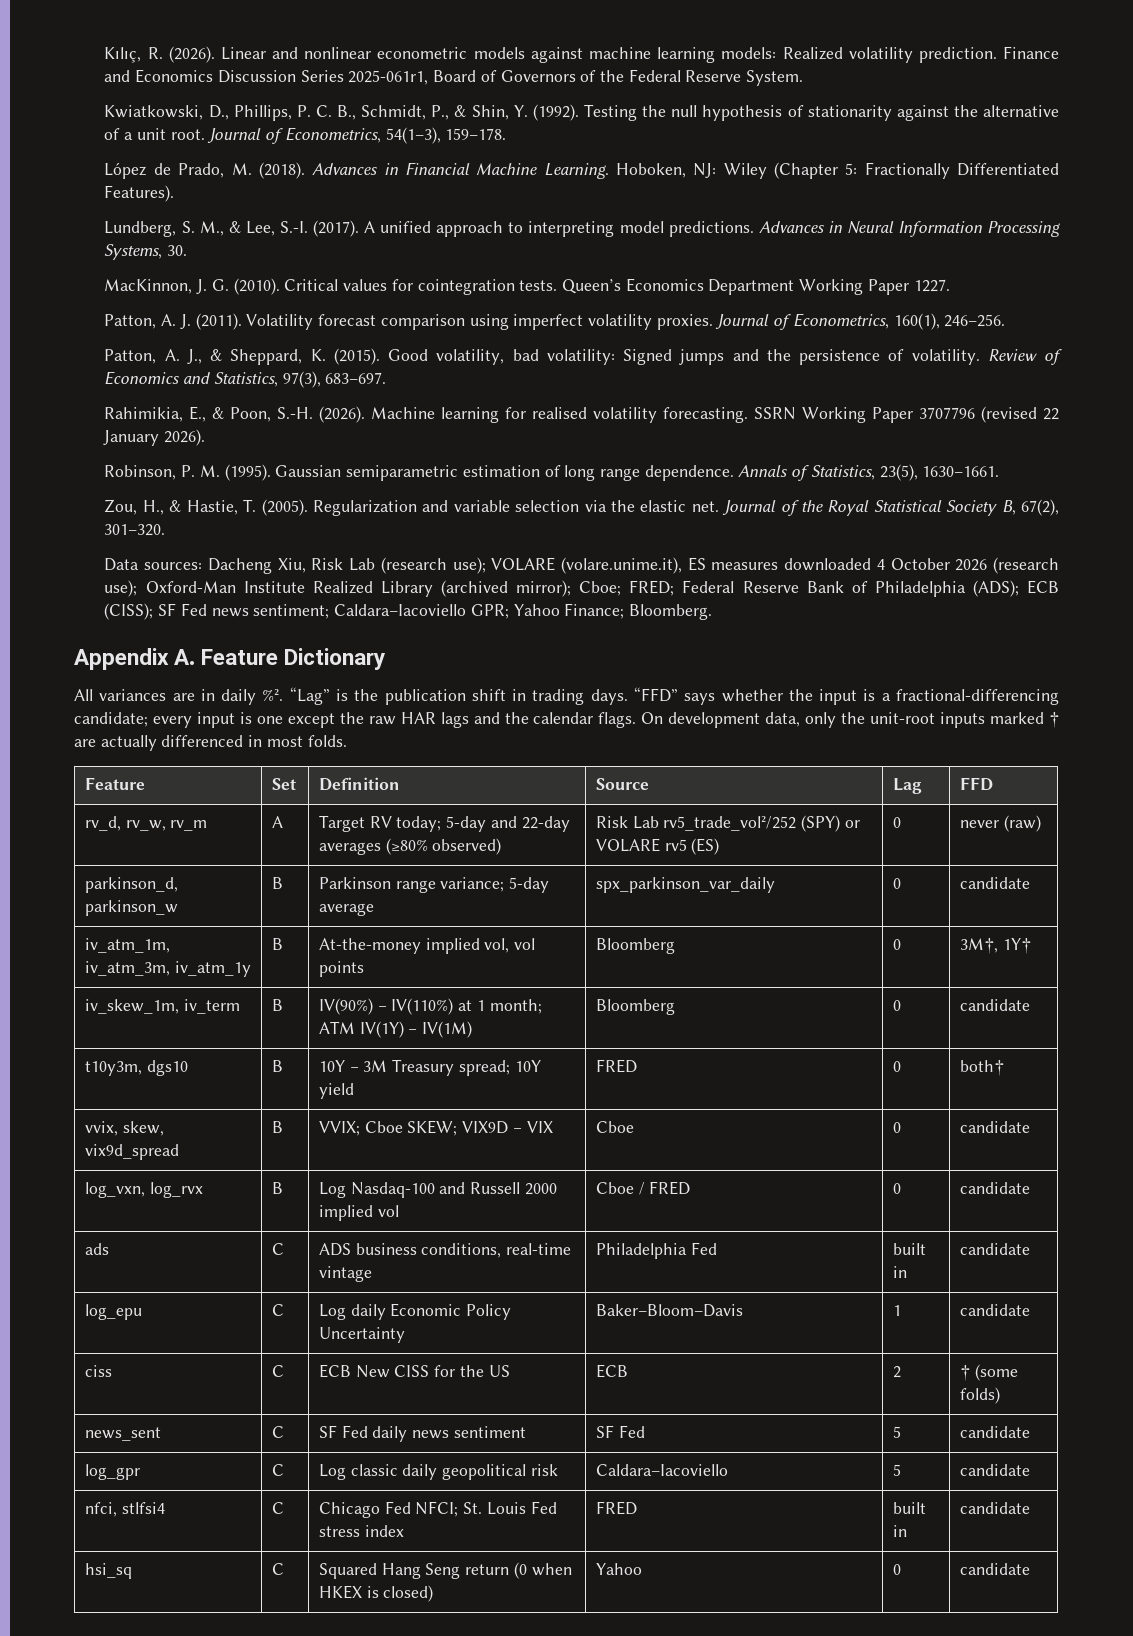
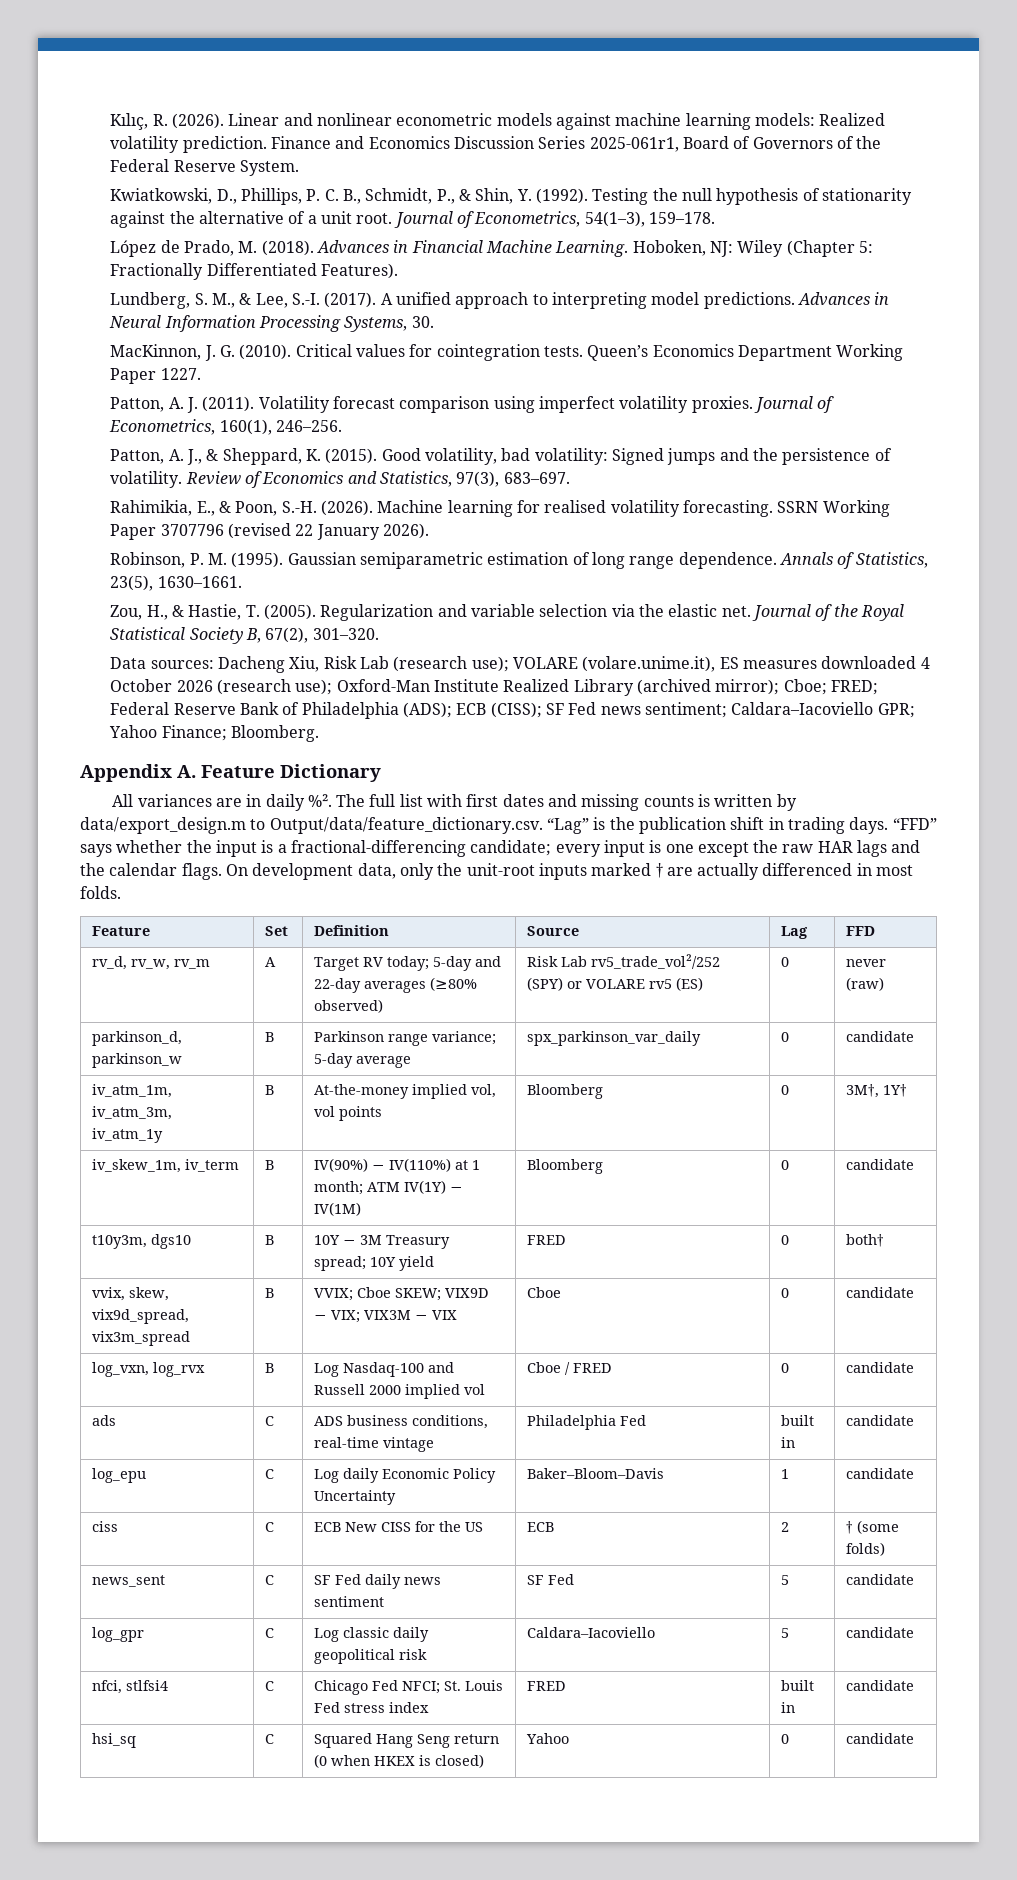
- “Lag” is the publication shift in trading days.
+ The full list with first dates and missing counts is written by data/export_design.m to Output/data/feature_dictionary.csv. “Lag” is the publication shift in trading days.
- vvix, skew, vix9d_spread | B | VVIX; Cboe SKEW; VIX9D − VIX | Cboe | 0 | candidate
+ vvix, skew, vix9d_spread, vix3m_spread | B | VVIX; Cboe SKEW; VIX9D − VIX; VIX3M − VIX | Cboe | 0 | candidate

